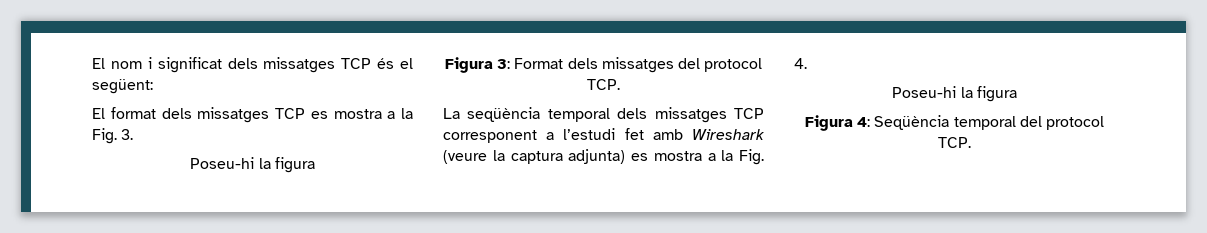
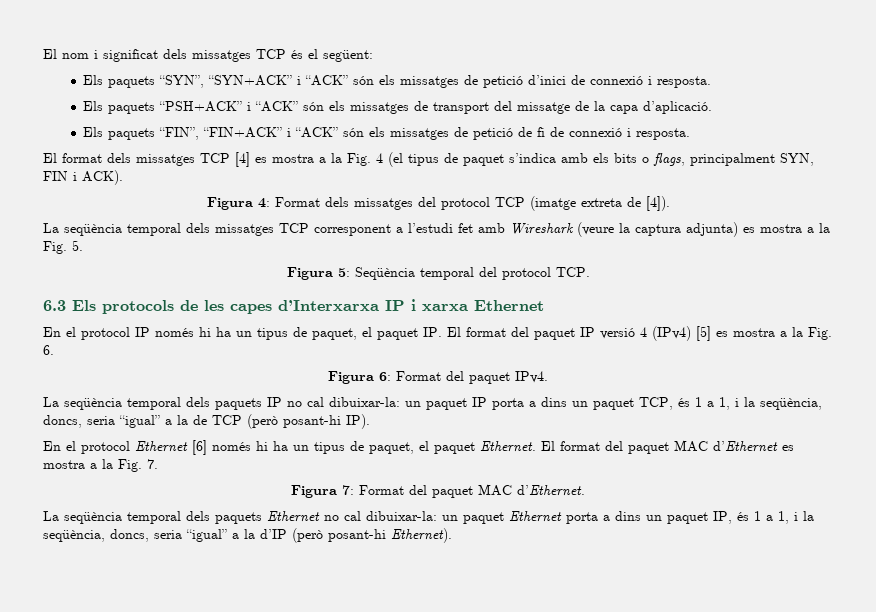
+ Els paquets “SYN”, “SYN+ACK” i “ACK” són els missatges de petició d’inici de connexió i resposta.
+ Els paquets “PSH+ACK” i “ACK” són els missatges de transport del missatge de la capa d’aplicació.
+ Els paquets “FIN”, “FIN+ACK” i “ACK” són els missatges de petició de fi de connexió i resposta.
- El format dels missatges TCP es mostra a la Fig. 3.
- Poseu-hi la figura
- Figura 3: Format dels missatges del protocol TCP.
+ El format dels missatges TCP [4] es mostra a la Fig. 4 (el tipus de paquet s’indica amb els bits o flags, principalment SYN, FIN i ACK).
+ Figura 4: Format dels missatges del protocol TCP (imatge extreta de [4]).
- La seqüència temporal dels missatges TCP corresponent a l’estudi fet amb Wireshark (veure la captura adjunta) es mostra a la Fig. 4.
- Poseu-hi la figura
- Figura 4: Seqüència temporal del protocol TCP.
+ La seqüència temporal dels missatges TCP corresponent a l’estudi fet amb Wireshark (veure la captura adjunta) es mostra a la Fig. 5.
+ Figura 5: Seqüència temporal del protocol TCP.
+ 6.3 Els protocols de les capes d’Interxarxa IP i xarxa Ethernet
+ En el protocol IP només hi ha un tipus de paquet, el paquet IP. El format del paquet IP versió 4 (IPv4) [5] es mostra a la Fig. 6.
+ Figura 6: Format del paquet IPv4.
+ La seqüència temporal dels paquets IP no cal dibuixar-la: un paquet IP porta a dins un paquet TCP, és 1 a 1, i la seqüència, doncs, seria “igual” a la de TCP (però posant-hi IP).
+ En el protocol Ethernet [6] només hi ha un tipus de paquet, el paquet Ethernet. El format del paquet MAC d’Ethernet es mostra a la Fig. 7.
+ Figura 7: Format del paquet MAC d’Ethernet.
+ La seqüència temporal dels paquets Ethernet no cal dibuixar-la: un paquet Ethernet porta a dins un paquet IP, és 1 a 1, i la seqüència, doncs, seria “igual” a la d’IP (però posant-hi Ethernet).

